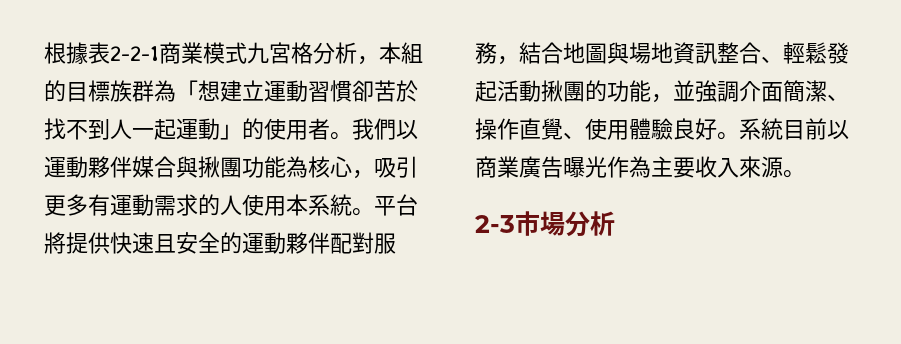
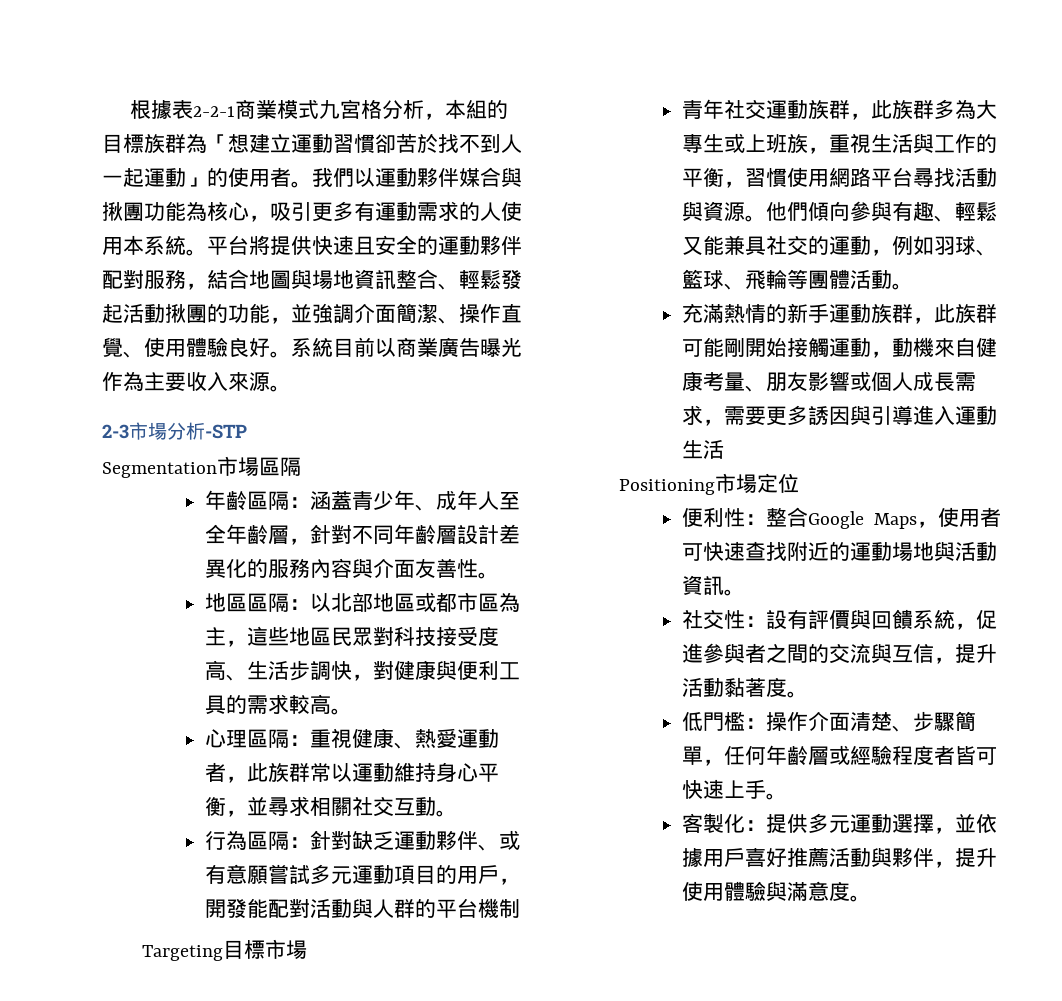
- 2-3市場分析
+ 2-3市場分析-STP
+ Segmentation市場區隔
+ 年齡區隔：涵蓋青少年、成年人至全年齡層，針對不同年齡層設計差異化的服務內容與介面友善性。
+ 地區區隔：以北部地區或都市區為主，這些地區民眾對科技接受度高、生活步調快，對健康與便利工具的需求較高。
+ 心理區隔：重視健康、熱愛運動者，此族群常以運動維持身心平衡，並尋求相關社交互動。
+ 行為區隔：針對缺乏運動夥伴、或有意願嘗試多元運動項目的用戶，開發能配對活動與人群的平台機制
+ Targeting目標市場
+ 青年社交運動族群，此族群多為大專生或上班族，重視生活與工作的平衡，習慣使用網路平台尋找活動與資源。他們傾向參與有趣、輕鬆又能兼具社交的運動，例如羽球、籃球、飛輪等團體活動。
+ 充滿熱情的新手運動族群，此族群可能剛開始接觸運動，動機來自健康考量、朋友影響或個人成長需求，需要更多誘因與引導進入運動生活
+ Positioning市場定位
+ 便利性：整合Google Maps，使用者可快速查找附近的運動場地與活動資訊。
+ 社交性：設有評價與回饋系統，促進參與者之間的交流與互信，提升活動黏著度。
+ 低門檻：操作介面清楚、步驟簡單，任何年齡層或經驗程度者皆可快速上手。
+ 客製化：提供多元運動選擇，並依據用戶喜好推薦活動與夥伴，提升使用體驗與滿意度。

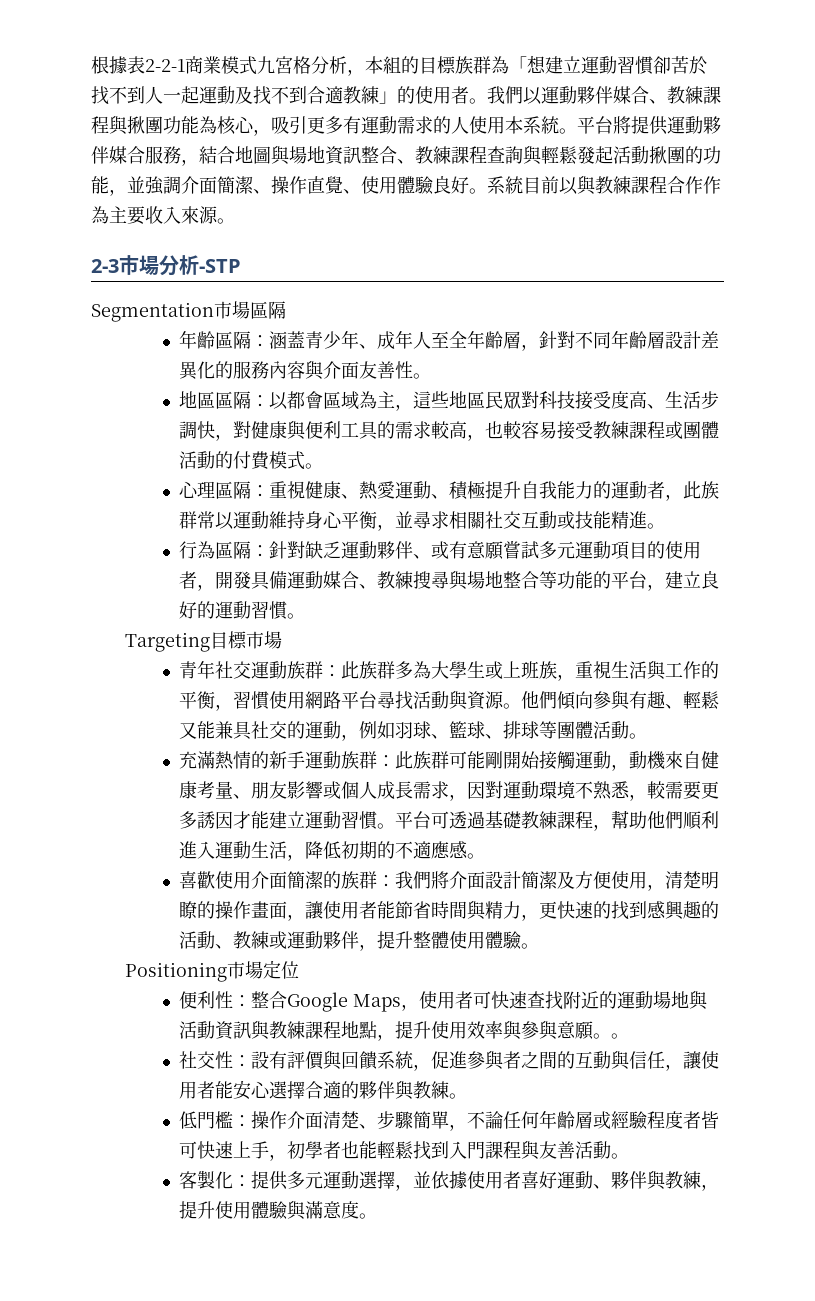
- 根據表2-2-1商業模式九宮格分析，本組的目標族群為「想建立運動習慣卻苦於找不到人一起運動」的使用者。
+ 根據表2-2-1商業模式九宮格分析，本組的目標族群為「想建立運動習慣卻苦於找不到人一起運動及找不到合適教練」的使用者。
- 我們以運動夥伴媒合與揪團功能為核心，吸引更多有運動需求的人使用本系統。
+ 我們以運動夥伴媒合、教練課程與揪團功能為核心，吸引更多有運動需求的人使用本系統。
- 平台將提供快速且安全的運動夥伴配對服務，結合地圖與場地資訊整合、輕鬆發起活動揪團的功能，並強調介面簡潔、操作直覺、使用體驗良好。
+ 平台將提供運動夥伴媒合服務，結合地圖與場地資訊整合、教練課程查詢與輕鬆發起活動揪團的功能，並強調介面簡潔、操作直覺、使用體驗良好。
- 系統目前以商業廣告曝光作為主要收入來源。
+ 系統目前以與教練課程合作作為主要收入來源。
- 地區區隔：以北部地區或都市區為主，這些地區民眾對科技接受度高、生活步調快，對健康與便利工具的需求較高。
+ 地區區隔：以都會區域為主，這些地區民眾對科技接受度高、生活步調快，對健康與便利工具的需求較高，也較容易接受教練課程或團體活動的付費模式。
- 心理區隔：重視健康、熱愛運動者，此族群常以運動維持身心平衡，並尋求相關社交互動。
+ 心理區隔：重視健康、熱愛運動、積極提升自我能力的運動者，此族群常以運動維持身心平衡，並尋求相關社交互動或技能精進。
- 行為區隔：針對缺乏運動夥伴、或有意願嘗試多元運動項目的用戶，開發能配對活動與人群的平台機制
+ 行為區隔：針對缺乏運動夥伴、或有意願嘗試多元運動項目的使用者，開發具備運動媒合、教練搜尋與場地整合等功能的平台，建立良好的運動習慣。
- 青年社交運動族群，此族群多為大專生或上班族，重視生活與工作的平衡，習慣使用網路平台尋找活動與資源。
+ 青年社交運動族群：此族群多為大學生或上班族，重視生活與工作的平衡，習慣使用網路平台尋找活動與資源。
- 他們傾向參與有趣、輕鬆又能兼具社交的運動，例如羽球、籃球、飛輪等團體活動。
+ 他們傾向參與有趣、輕鬆又能兼具社交的運動，例如羽球、籃球、排球等團體活動。
- 充滿熱情的新手運動族群，此族群可能剛開始接觸運動，動機來自健康考量、朋友影響或個人成長需求，需要更多誘因與引導進入運動生活
+ 充滿熱情的新手運動族群：此族群可能剛開始接觸運動，動機來自健康考量、朋友影響或個人成長需求，因對運動環境不熟悉，較需要更多誘因才能建立運動習慣。平台可透過基礎教練課程，幫助他們順利進入運動生活，降低初期的不適應感。
+ 喜歡使用介面簡潔的族群：我們將介面設計簡潔及方便使用，清楚明瞭的操作畫面，讓使用者能節省時間與精力，更快速的找到感興趣的活動、教練或運動夥伴，提升整體使用體驗。
- 便利性：整合Google Maps，使用者可快速查找附近的運動場地與活動資訊。
+ 便利性：整合Google Maps，使用者可快速查找附近的運動場地與活動資訊與教練課程地點，提升使用效率與參與意願。。
- 社交性：設有評價與回饋系統，促進參與者之間的交流與互信，提升活動黏著度。
+ 社交性：設有評價與回饋系統，促進參與者之間的互動與信任，讓使用者能安心選擇合適的夥伴與教練。
- 低門檻：操作介面清楚、步驟簡單，任何年齡層或經驗程度者皆可快速上手。
+ 低門檻：操作介面清楚、步驟簡單，不論任何年齡層或經驗程度者皆可快速上手，初學者也能輕鬆找到入門課程與友善活動。
- 客製化：提供多元運動選擇，並依據用戶喜好推薦活動與夥伴，提升使用體驗與滿意度。
+ 客製化：提供多元運動選擇，並依據使用者喜好運動、夥伴與教練，提升使用體驗與滿意度。

